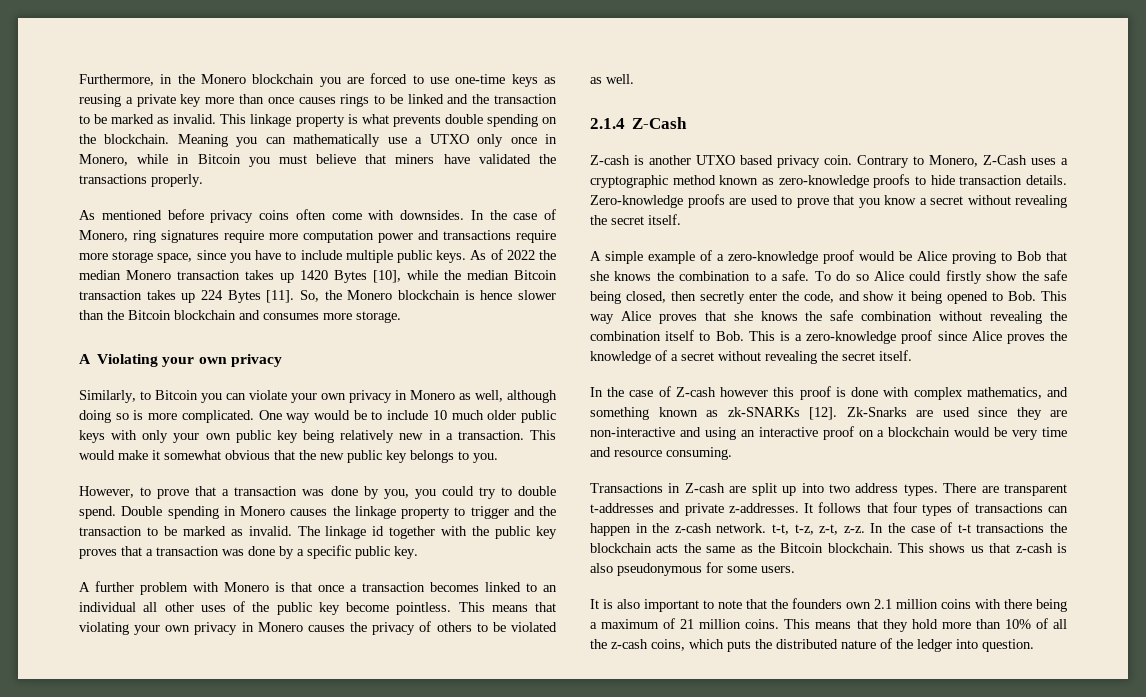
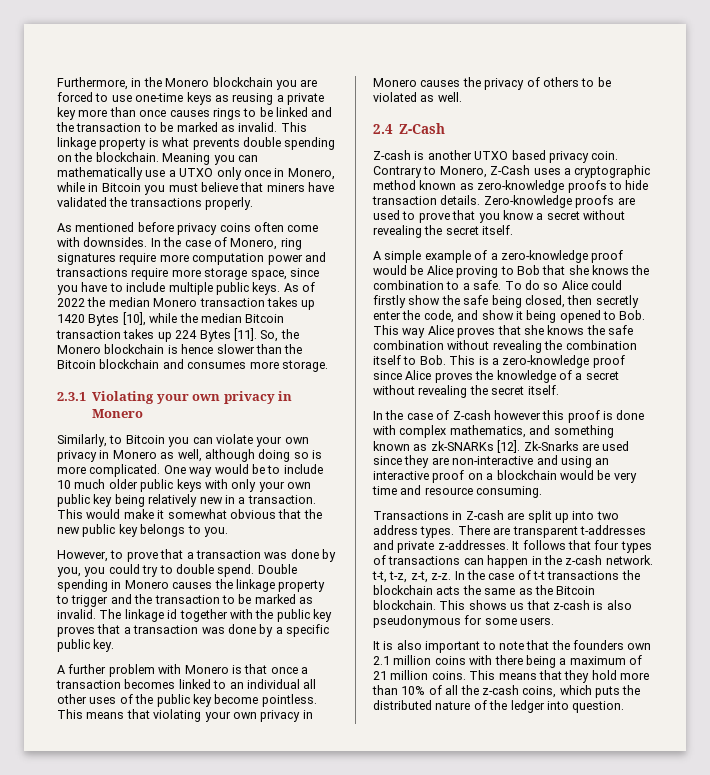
- A Violating your own privacy
+ 2.3.1 Violating your own privacy in Monero
- 2.1.4 Z-Cash
+ 2.4 Z-Cash

